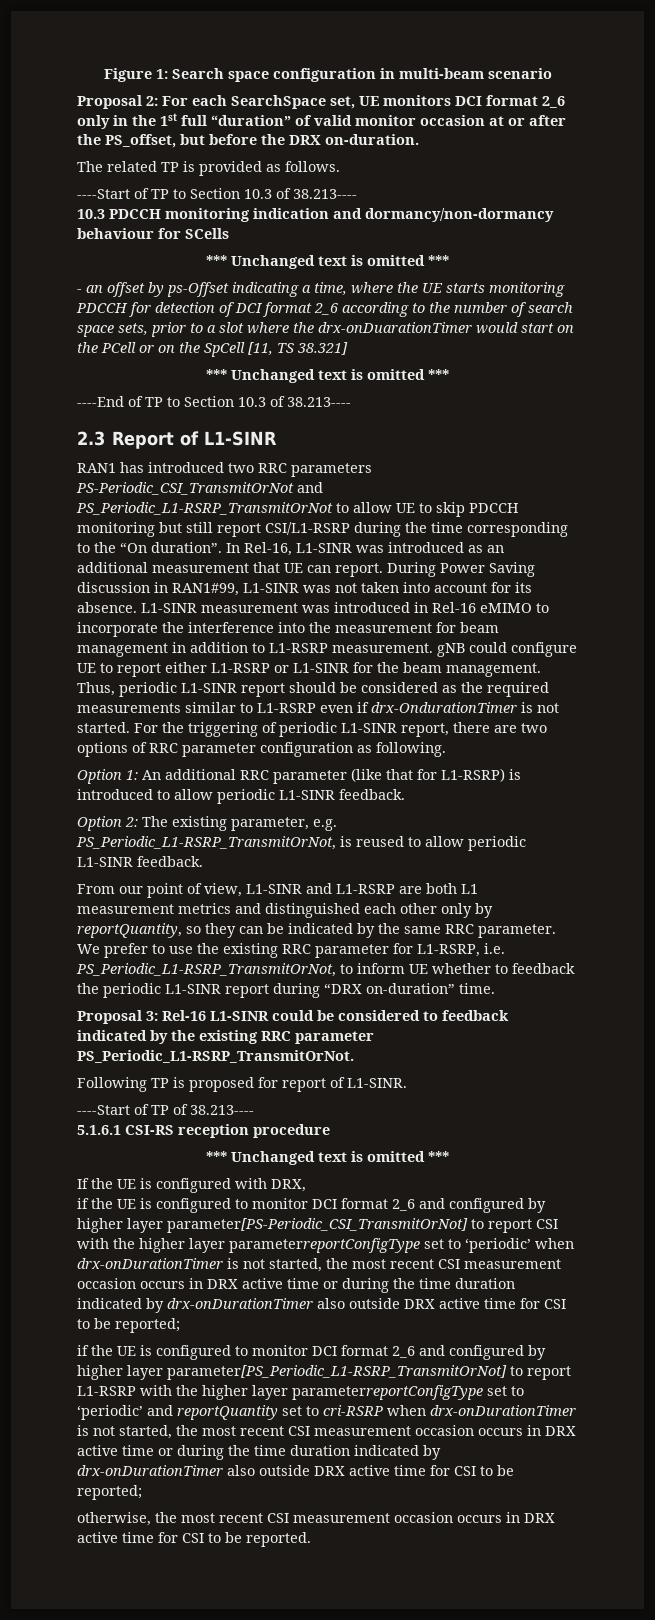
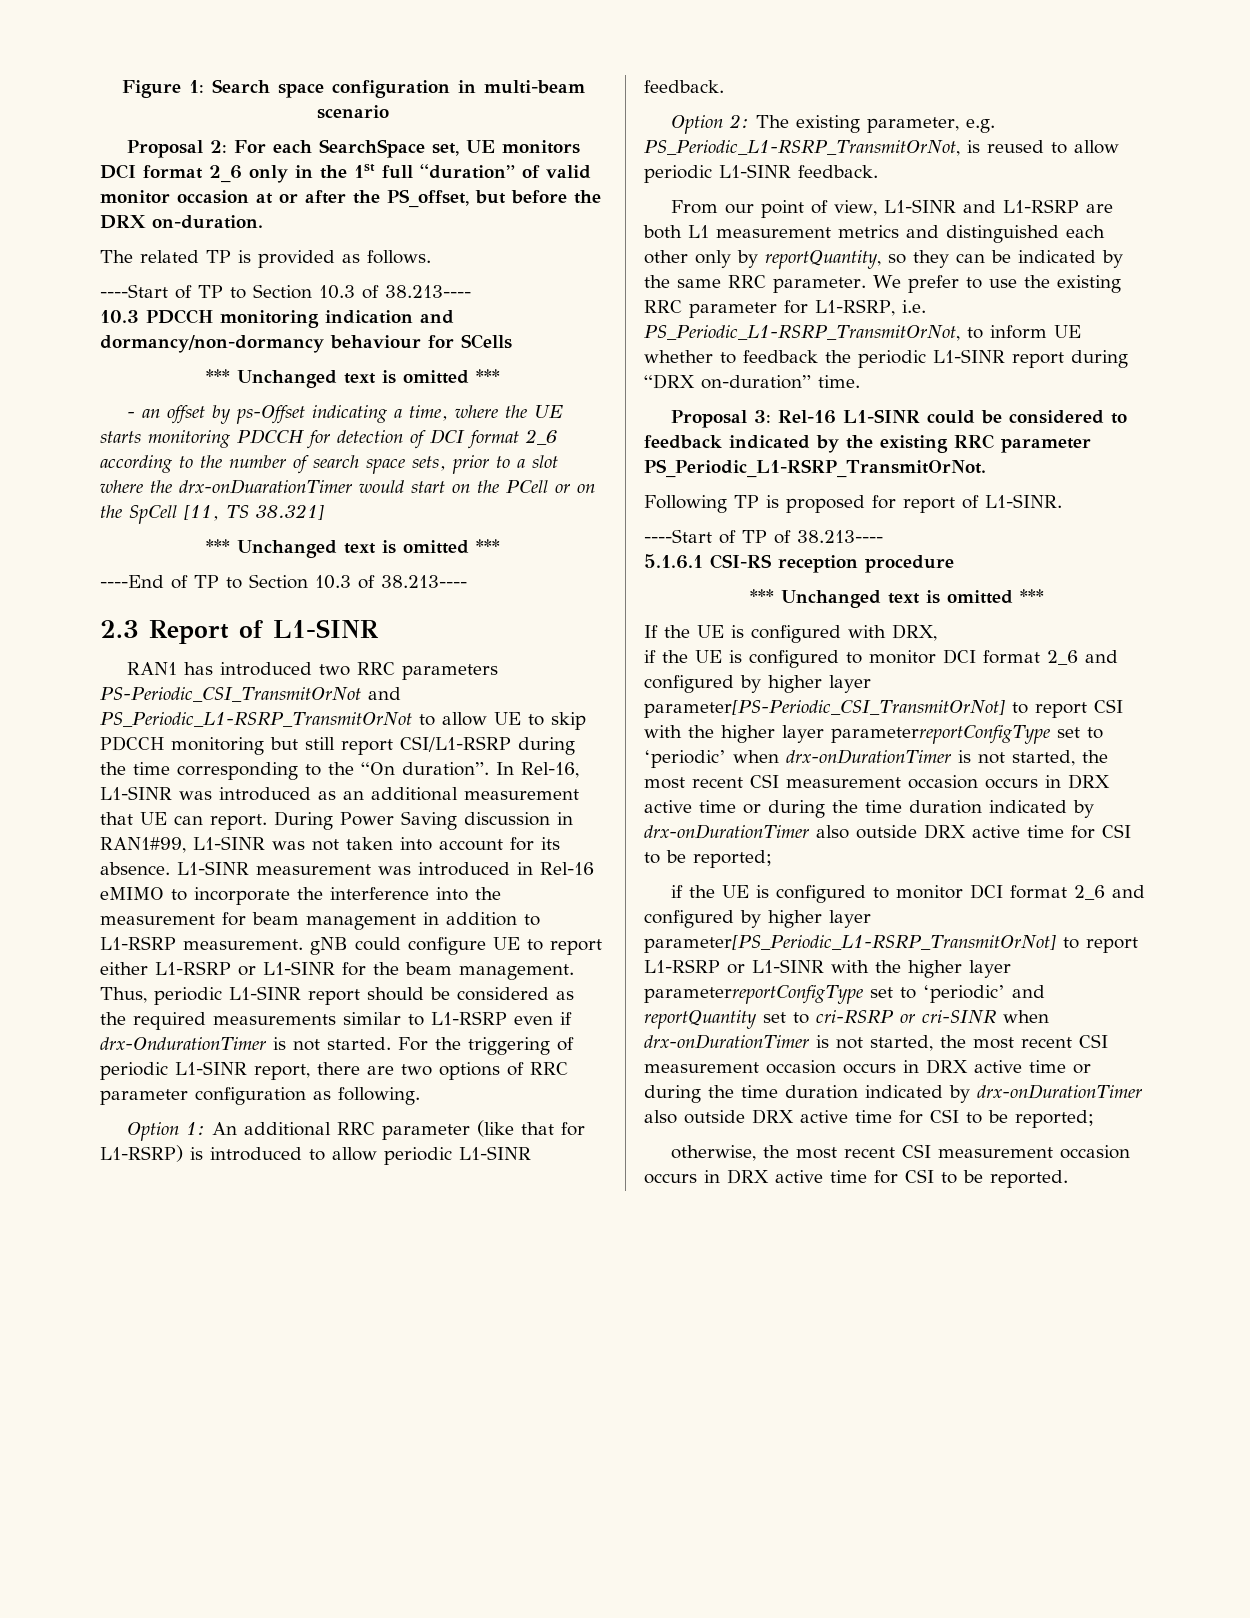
- if the UE is configured to monitor DCI format 2_6 and configured by higher layer parameter[PS_Periodic_L1-RSRP_TransmitOrNot] to report L1-RSRP with the higher layer parameterreportConfigType set to ‘periodic’ and reportQuantity set to cri-RSRP when drx-onDurationTimer is not started, the most recent CSI measurement occasion occurs in DRX active time or during the time duration indicated by drx-onDurationTimer also outside DRX active time for CSI to be reported;
+ if the UE is configured to monitor DCI format 2_6 and configured by higher layer parameter[PS_Periodic_L1-RSRP_TransmitOrNot] to report L1-RSRP or L1-SINR with the higher layer parameterreportConfigType set to ‘periodic’ and reportQuantity set to cri-RSRP or cri-SINR when drx-onDurationTimer is not started, the most recent CSI measurement occasion occurs in DRX active time or during the time duration indicated by drx-onDurationTimer also outside DRX active time for CSI to be reported;

